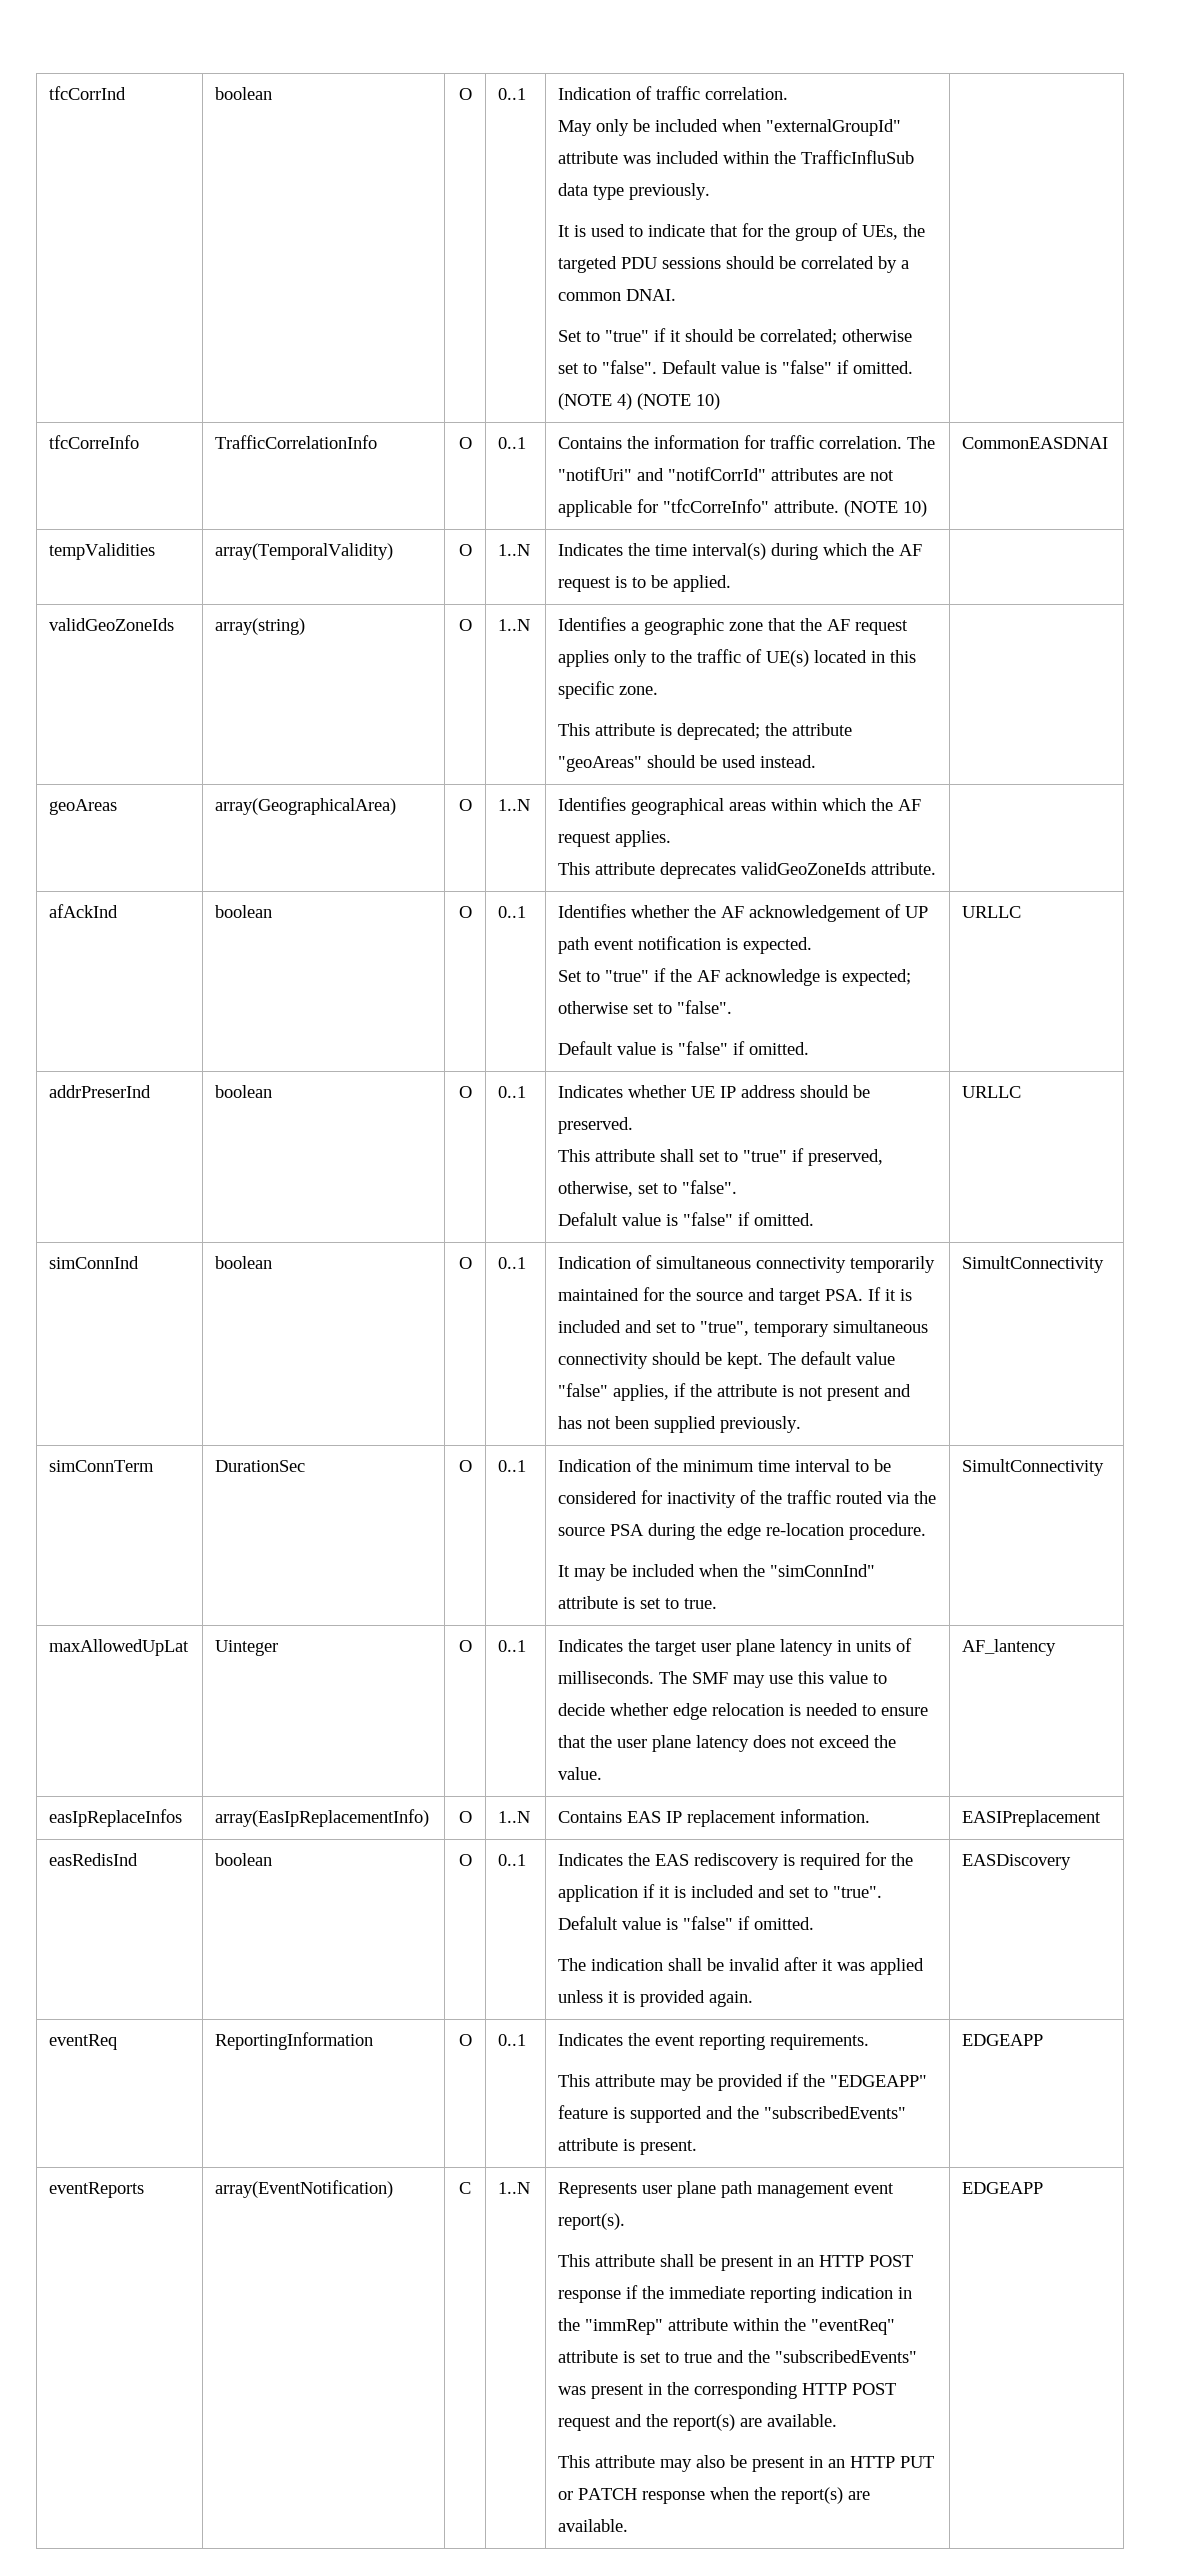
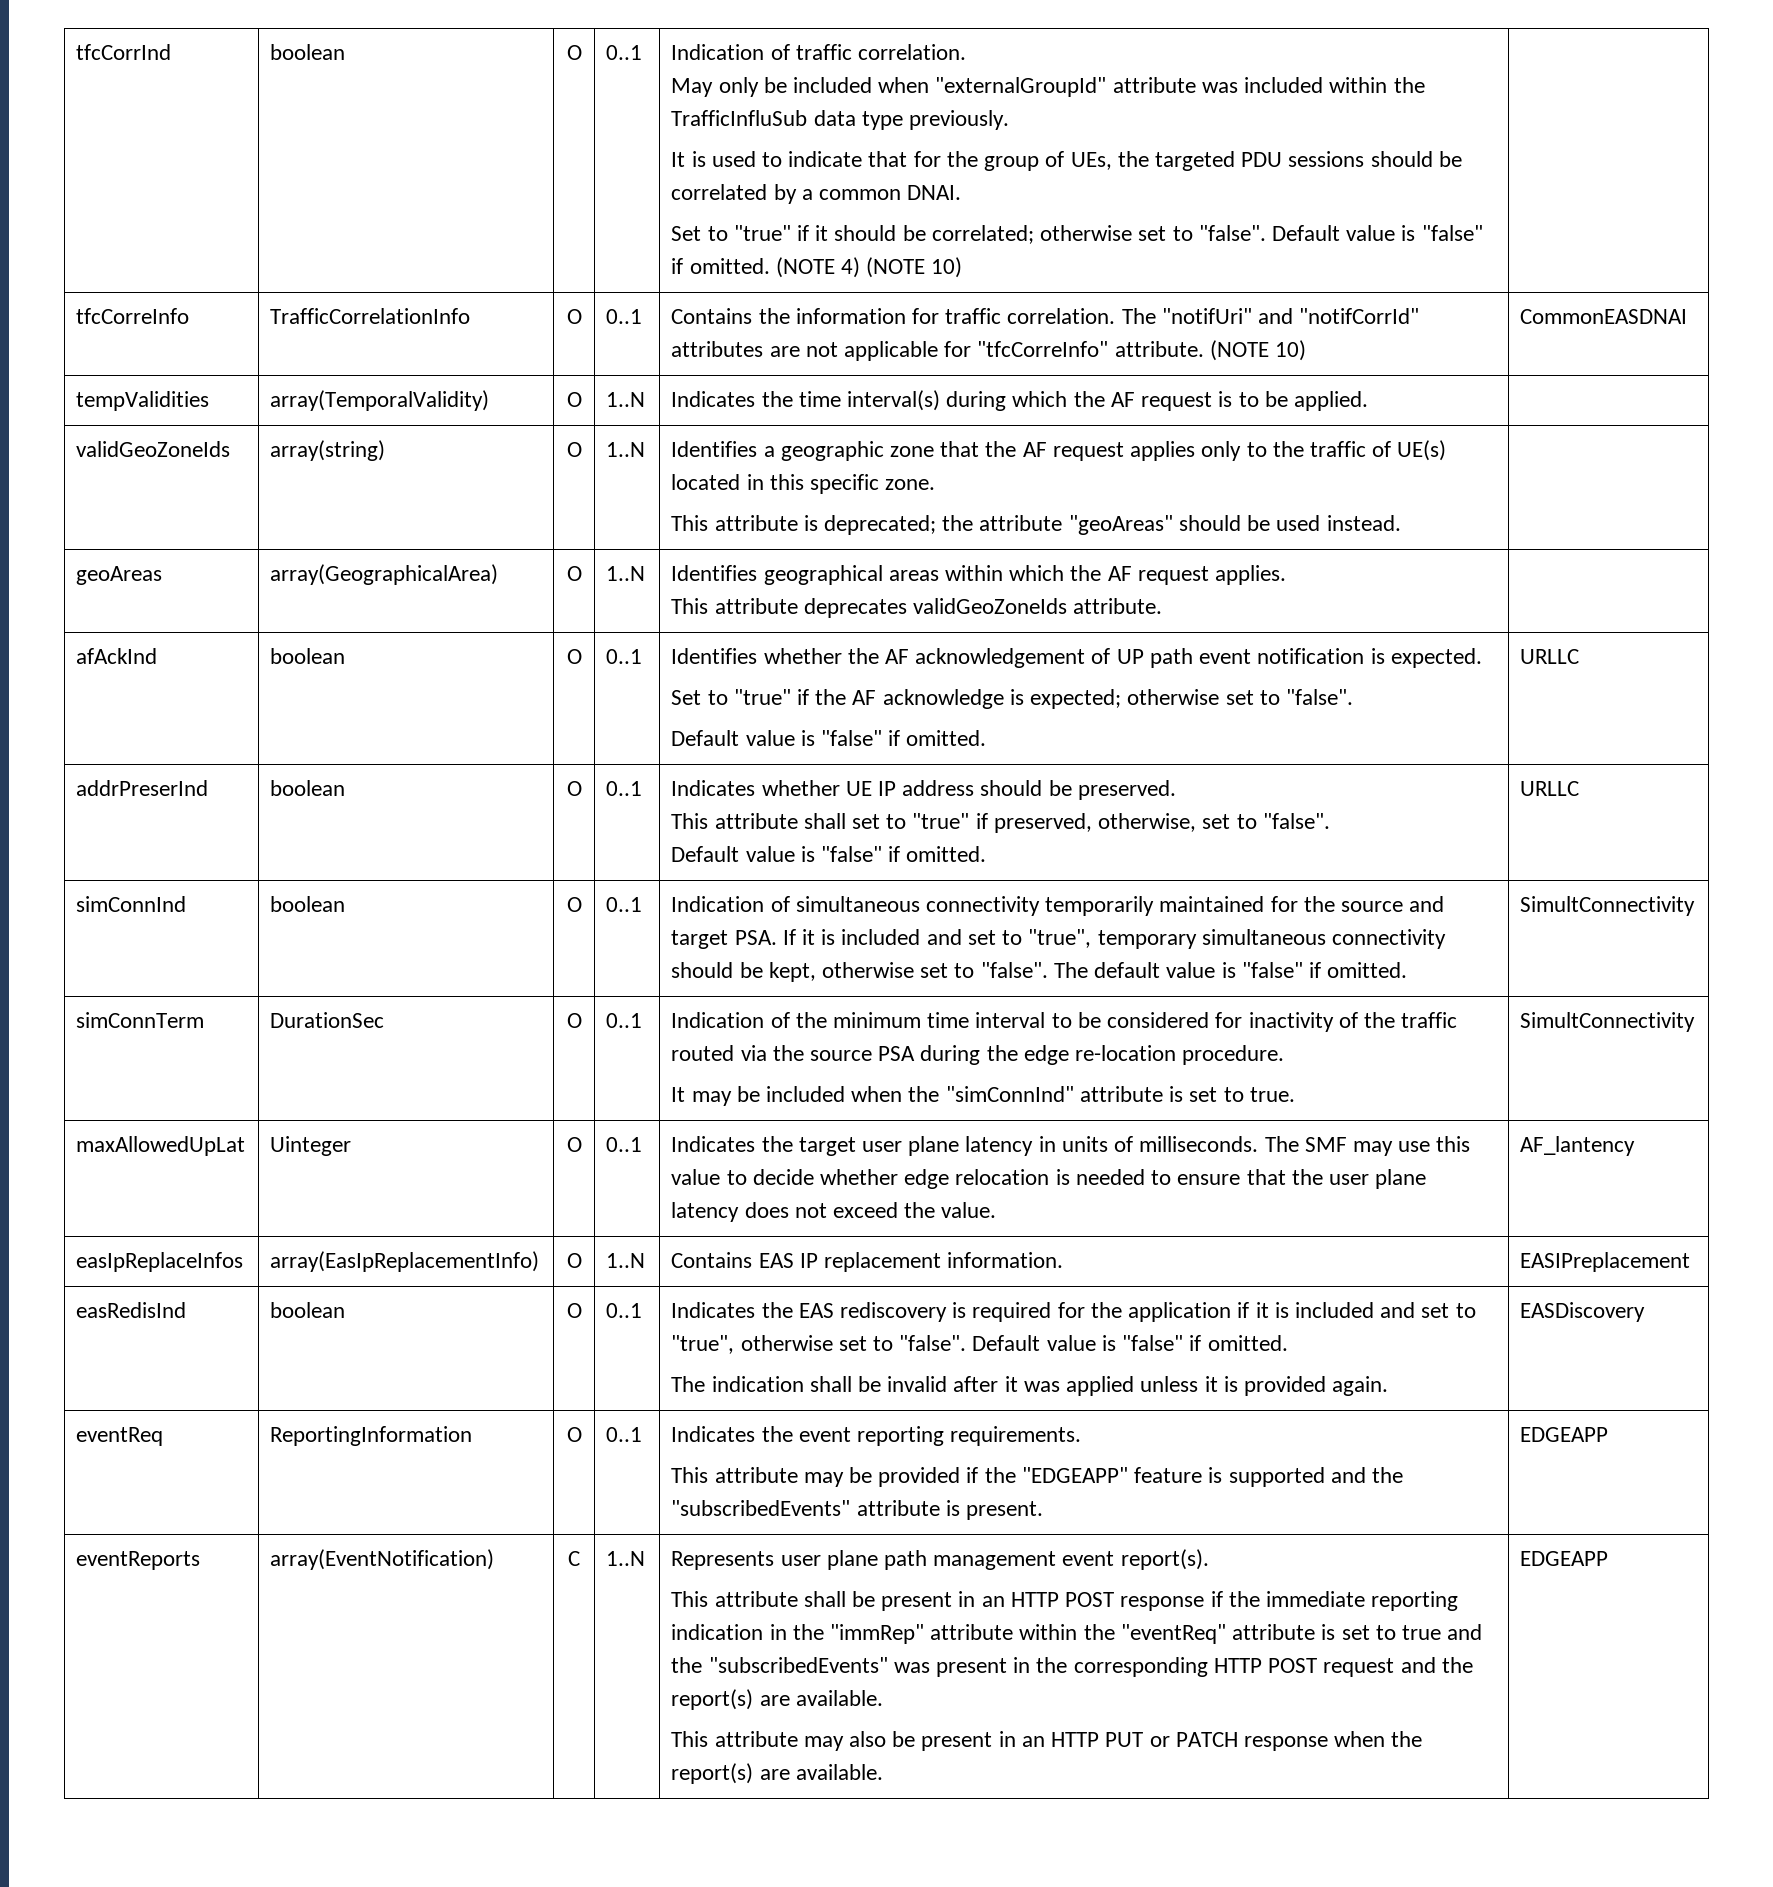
  addrPreserInd | boolean | O | 0..1 | Indicates whether UE IP address should be preserved.
  This attribute shall set to "true" if preserved, otherwise, set to "false".
- Defalult value is "false" if omitted. | URLLC
+ Default value is "false" if omitted. | URLLC
- Indication of simultaneous connectivity temporarily maintained for the source and target PSA. If it is included and set to "true", temporary simultaneous connectivity should be kept. The default value "false" applies, if the attribute is not present and has not been supplied previously.
+ Indication of simultaneous connectivity temporarily maintained for the source and target PSA. If it is included and set to "true", temporary simultaneous connectivity should be kept, otherwise set to "false". The default value is "false" if omitted.
- Indicates the EAS rediscovery is required for the application if it is included and set to "true". Defalult value is "false" if omitted.
+ Indicates the EAS rediscovery is required for the application if it is included and set to "true", otherwise set to "false". Default value is "false" if omitted.

